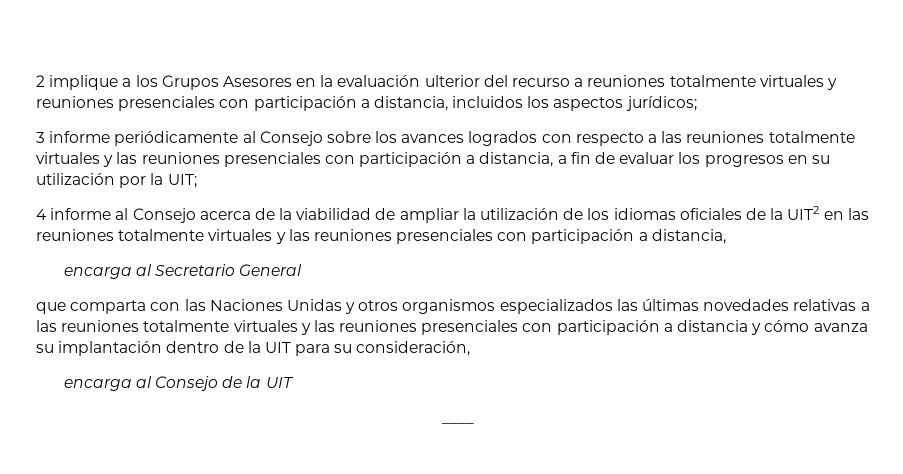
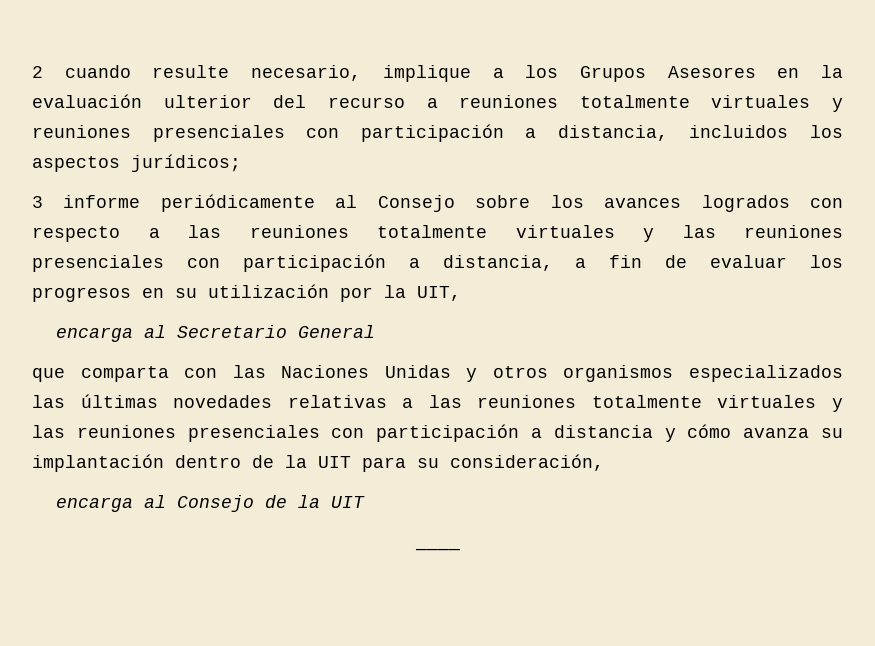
- 2 implique a los Grupos Asesores en la evaluación ulterior del recurso a reuniones totalmente virtuales y reuniones presenciales con participación a distancia, incluidos los aspectos jurídicos;
+ 2 cuando resulte necesario, implique a los Grupos Asesores en la evaluación ulterior del recurso a reuniones totalmente virtuales y reuniones presenciales con participación a distancia, incluidos los aspectos jurídicos;
- 3 informe periódicamente al Consejo sobre los avances logrados con respecto a las reuniones totalmente virtuales y las reuniones presenciales con participación a distancia, a fin de evaluar los progresos en su utilización por la UIT;
- 4 informe al Consejo acerca de la viabilidad de ampliar la utilización de los idiomas oficiales de la UIT2 en las reuniones totalmente virtuales y las reuniones presenciales con participación a distancia,
+ 3 informe periódicamente al Consejo sobre los avances logrados con respecto a las reuniones totalmente virtuales y las reuniones presenciales con participación a distancia, a fin de evaluar los progresos en su utilización por la UIT,

